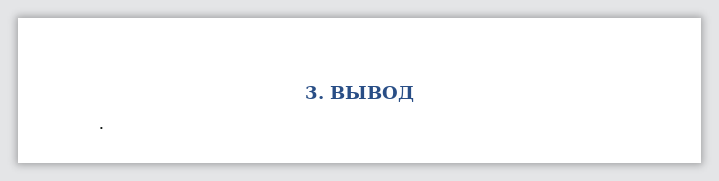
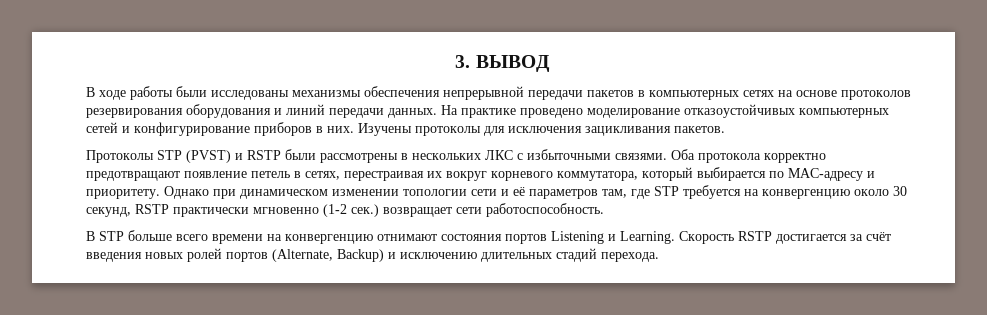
- .
+ В ходе работы были исследованы механизмы обеспечения непрерывной передачи пакетов в компьютерных сетях на основе протоколов резервирования оборудования и линий передачи данных. На практике проведено моделирование отказоустойчивых компьютерных сетей и конфигурирование приборов в них. Изучены протоколы для исключения зацикливания пакетов.
+ Протоколы STP (PVST) и RSTP были рассмотрены в нескольких ЛКС с избыточными связями. Оба протокола корректно предотвращают появление петель в сетях, перестраивая их вокруг корневого коммутатора, который выбирается по MAC-адресу и приоритету. Однако при динамическом изменении топологии сети и её параметров там, где STP требуется на конвергенцию около 30 секунд, RSTP практически мгновенно (1-2 сек.) возвращает сети работоспособность.
+ В STP больше всего времени на конвергенцию отнимают состояния портов Listening и Learning. Скорость RSTP достигается за счёт введения новых ролей портов (Alternate, Backup) и исключению длительных стадий перехода.

